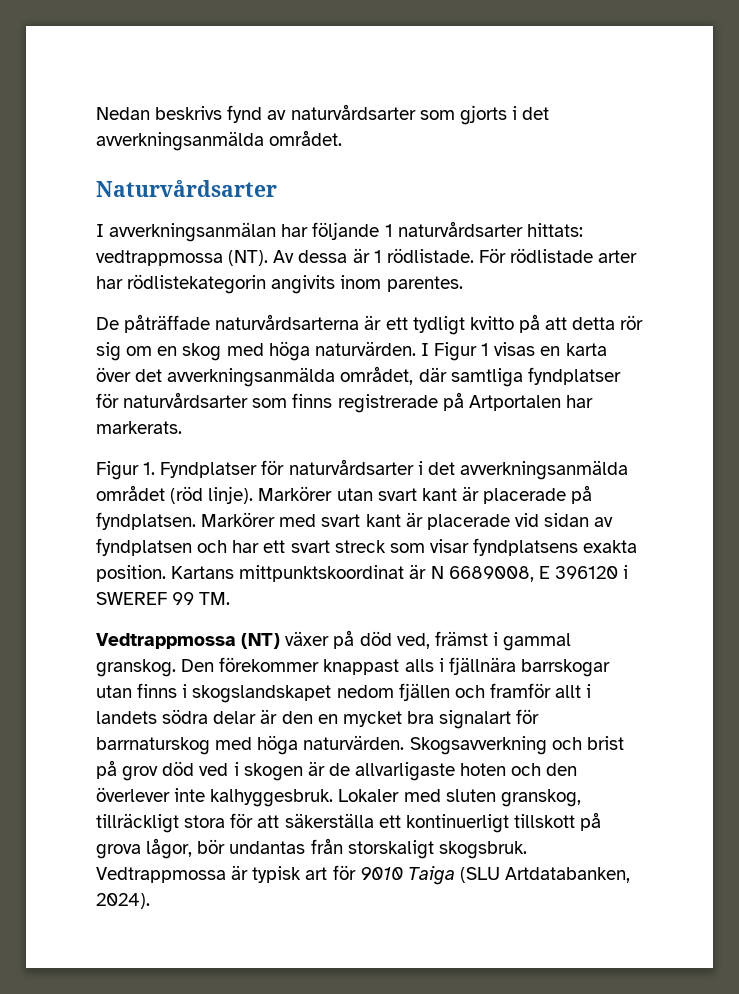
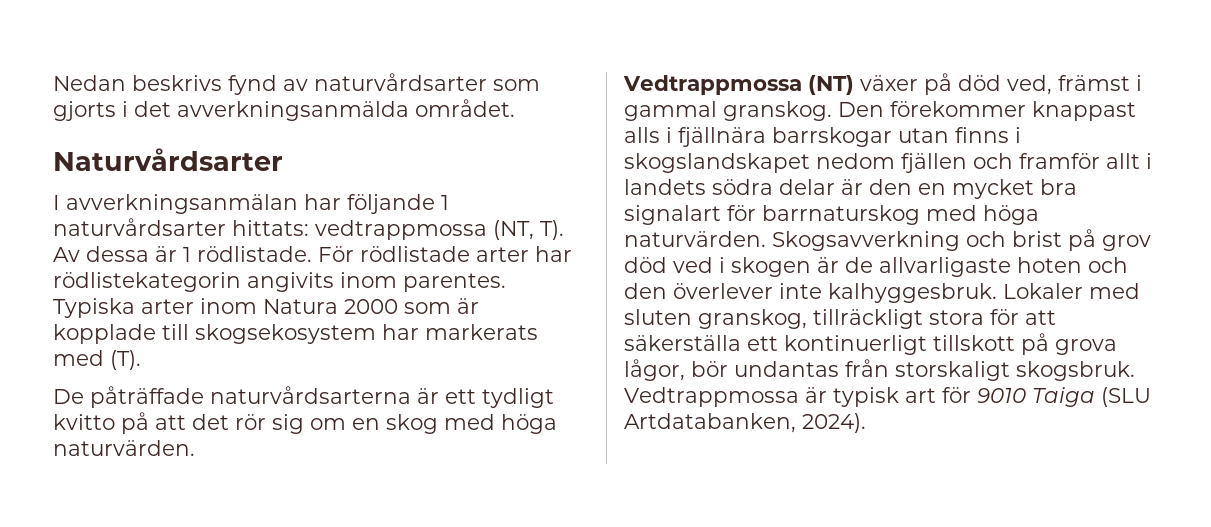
- I avverkningsanmälan har följande 1 naturvårdsarter hittats: vedtrappmossa (NT). Av dessa är 1 rödlistade.
+ I avverkningsanmälan har följande 1 naturvårdsarter hittats: vedtrappmossa (NT, T). Av dessa är 1 rödlistade.
+ Typiska arter inom Natura 2000 som är kopplade till skogsekosystem har markerats med (T).
- De påträffade naturvårdsarterna är ett tydligt kvitto på att detta rör sig om en skog med höga naturvärden. I Figur 1 visas en karta över det avverkningsanmälda området, där samtliga fyndplatser för naturvårdsarter som finns registrerade på Artportalen har markerats.
- Figur 1. Fyndplatser för naturvårdsarter i det avverkningsanmälda området (röd linje). Markörer utan svart kant är placerade på fyndplatsen. Markörer med svart kant är placerade vid sidan av fyndplatsen och har ett svart streck som visar fyndplatsens exakta position. Kartans mittpunktskoordinat är N 6689008, E 396120 i SWEREF 99 TM.
+ De påträffade naturvårdsarterna är ett tydligt kvitto på att det rör sig om en skog med höga naturvärden.

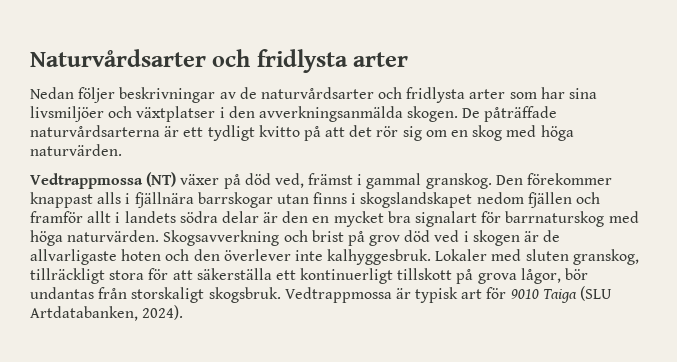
- Nedan beskrivs fynd av naturvårdsarter som gjorts i det avverkningsanmälda området.
- Naturvårdsarter
- I avverkningsanmälan har följande 1 naturvårdsarter hittats: vedtrappmossa (NT, T). Av dessa är 1 rödlistade. För rödlistade arter har rödlistekategorin angivits inom parentes. Typiska arter inom Natura 2000 som är kopplade till skogsekosystem har markerats med (T).
- De påträffade naturvårdsarterna är ett tydligt kvitto på att det rör sig om en skog med höga naturvärden.
+ Naturvårdsarter och fridlysta arter
+ Nedan följer beskrivningar av de naturvårdsarter och fridlysta arter som har sina livsmiljöer och växtplatser i den avverkningsanmälda skogen. De påträffade naturvårdsarterna är ett tydligt kvitto på att det rör sig om en skog med höga naturvärden.

